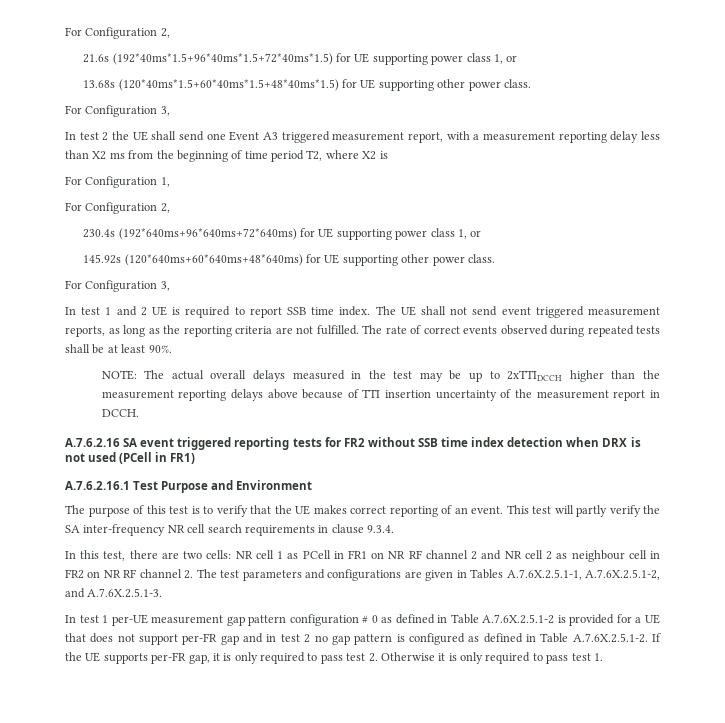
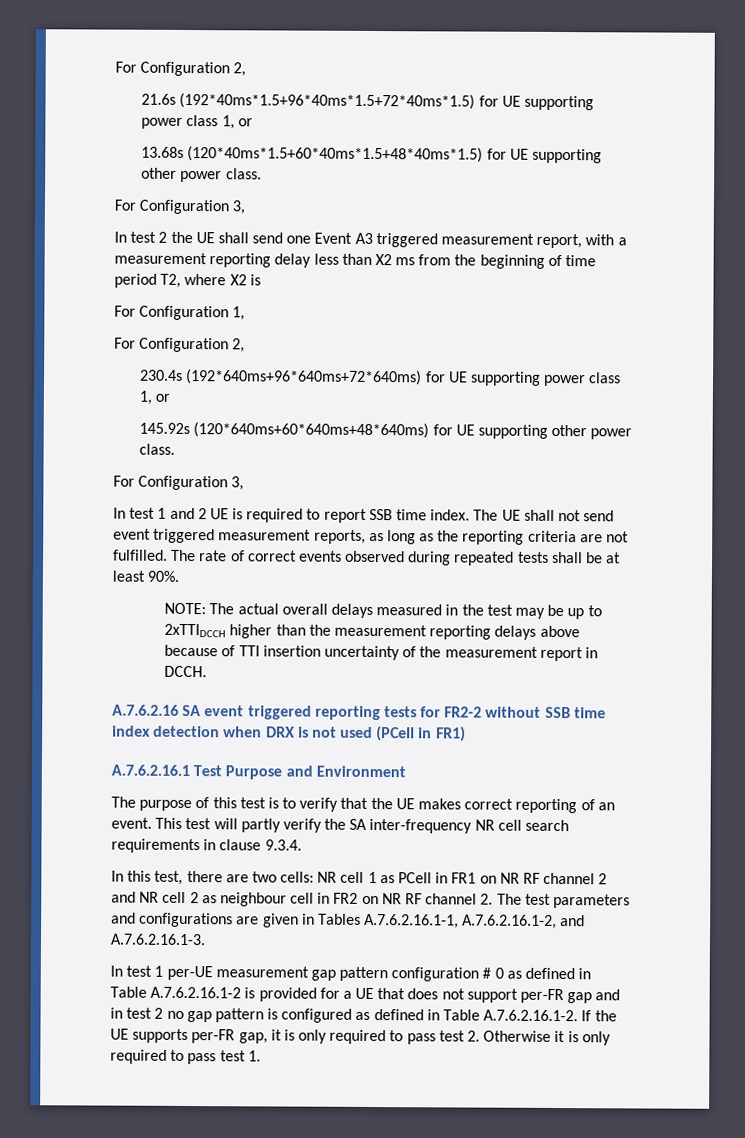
- A.7.6.2.16 SA event triggered reporting tests for FR2 without SSB time index detection when DRX is not used (PCell in FR1)
+ A.7.6.2.16 SA event triggered reporting tests for FR2-2 without SSB time index detection when DRX is not used (PCell in FR1)
- In this test, there are two cells: NR cell 1 as PCell in FR1 on NR RF channel 2 and NR cell 2 as neighbour cell in FR2 on NR RF channel 2. The test parameters and configurations are given in Tables A.7.6X.2.5.1-1, A.7.6X.2.5.1-2, and A.7.6X.2.5.1-3.
+ In this test, there are two cells: NR cell 1 as PCell in FR1 on NR RF channel 2 and NR cell 2 as neighbour cell in FR2 on NR RF channel 2. The test parameters and configurations are given in Tables A.7.6.2.16.1-1, A.7.6.2.16.1-2, and A.7.6.2.16.1-3.
- In test 1 per-UE measurement gap pattern configuration # 0 as defined in Table A.7.6X.2.5.1-2 is provided for a UE that does not support per-FR gap and in test 2 no gap pattern is configured as defined in Table A.7.6X.2.5.1-2. If the UE supports per-FR gap, it is only required to pass test 2. Otherwise it is only required to pass test 1.
+ In test 1 per-UE measurement gap pattern configuration # 0 as defined in Table A.7.6.2.16.1-2 is provided for a UE that does not support per-FR gap and in test 2 no gap pattern is configured as defined in Table A.7.6.2.16.1-2. If the UE supports per-FR gap, it is only required to pass test 2. Otherwise it is only required to pass test 1.

